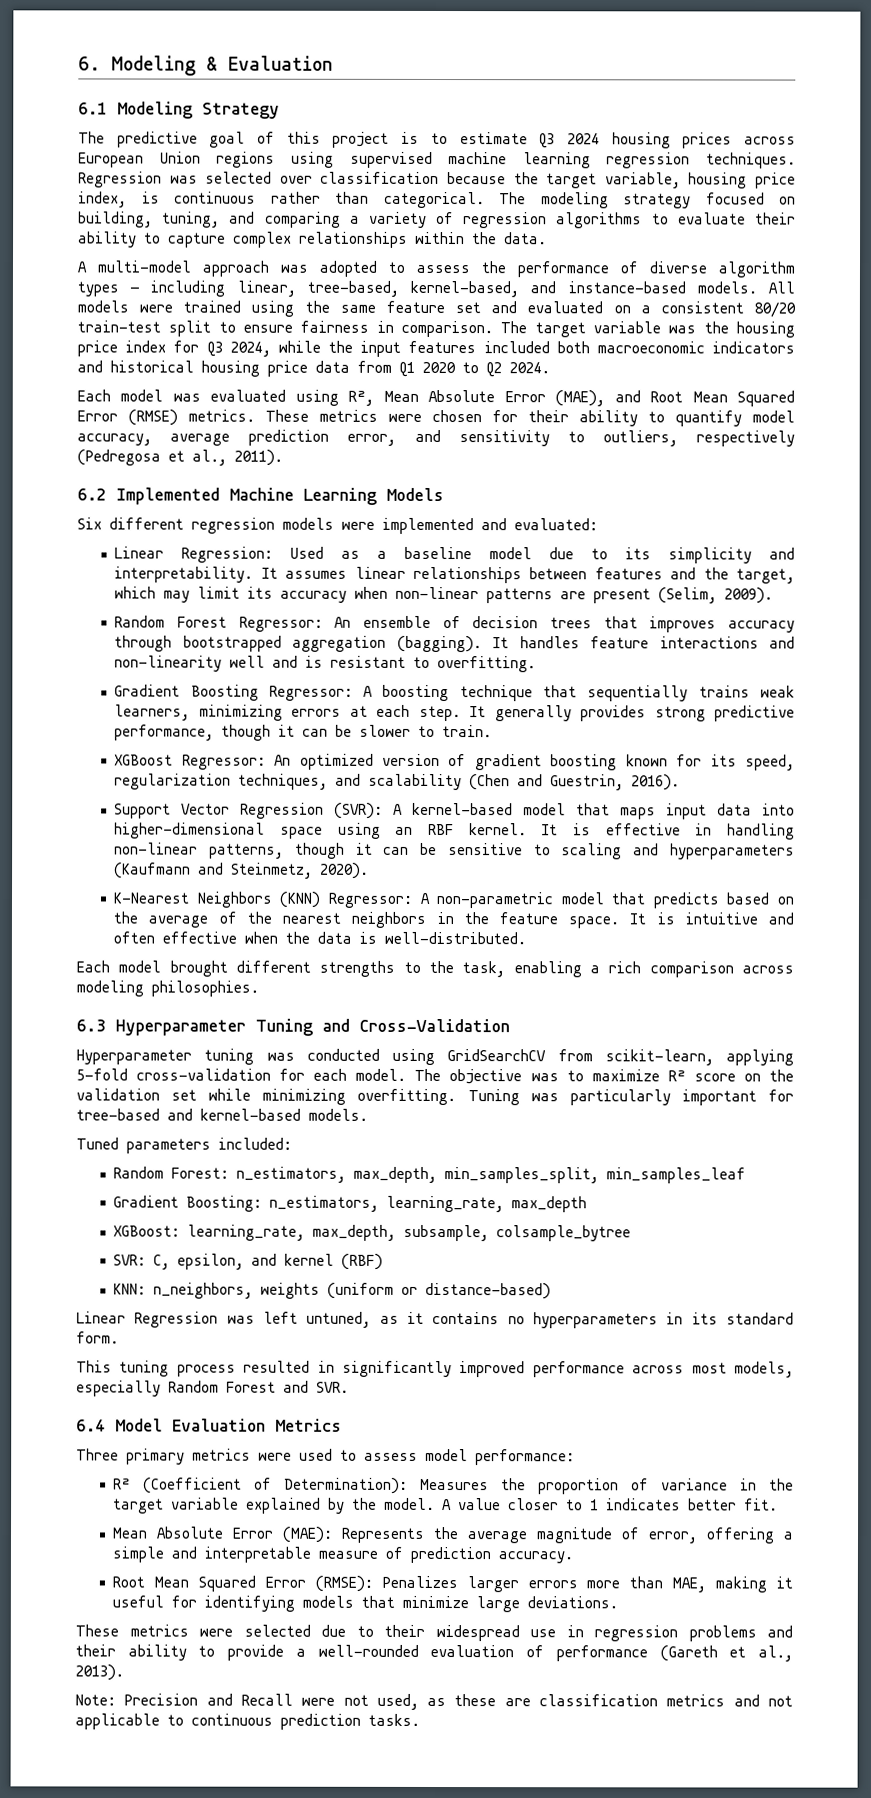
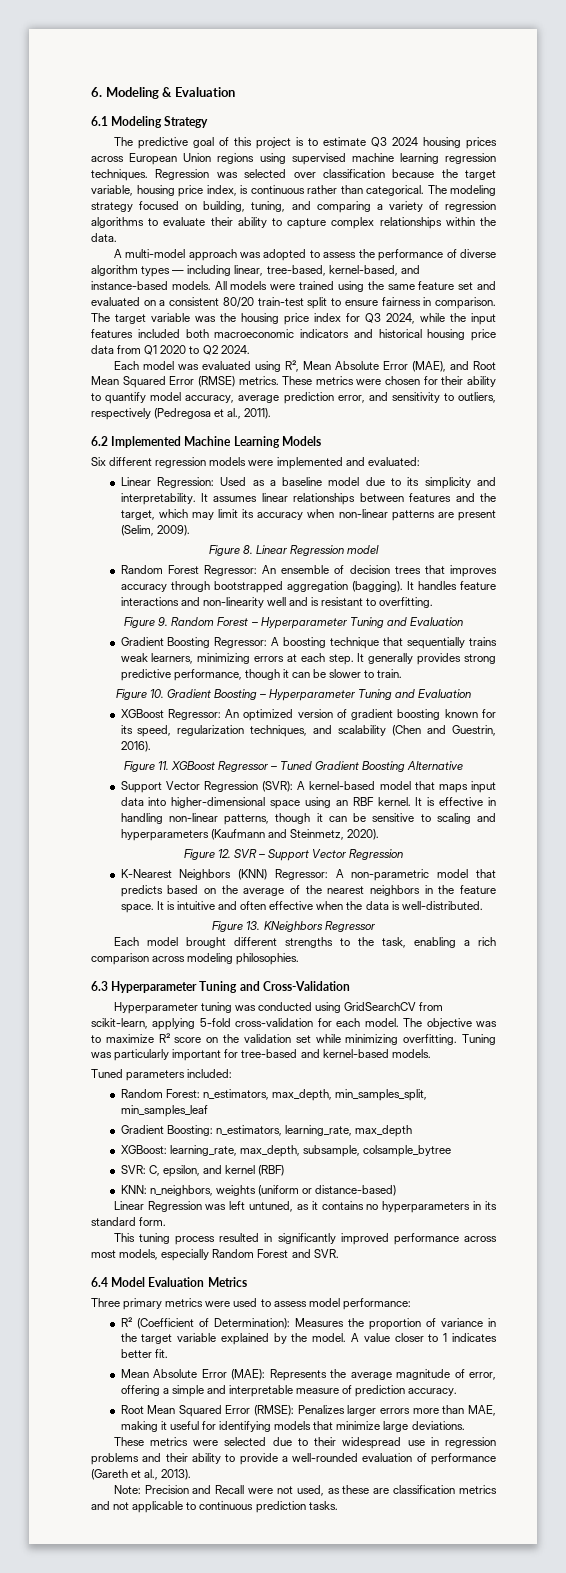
+ Figure 8. Linear Regression model
+ Figure 9. Random Forest – Hyperparameter Tuning and Evaluation
+ Figure 10. Gradient Boosting – Hyperparameter Tuning and Evaluation
+ Figure 11. XGBoost Regressor – Tuned Gradient Boosting Alternative
+ Figure 12. SVR – Support Vector Regression
+ Figure 13. KNeighbors Regressor

